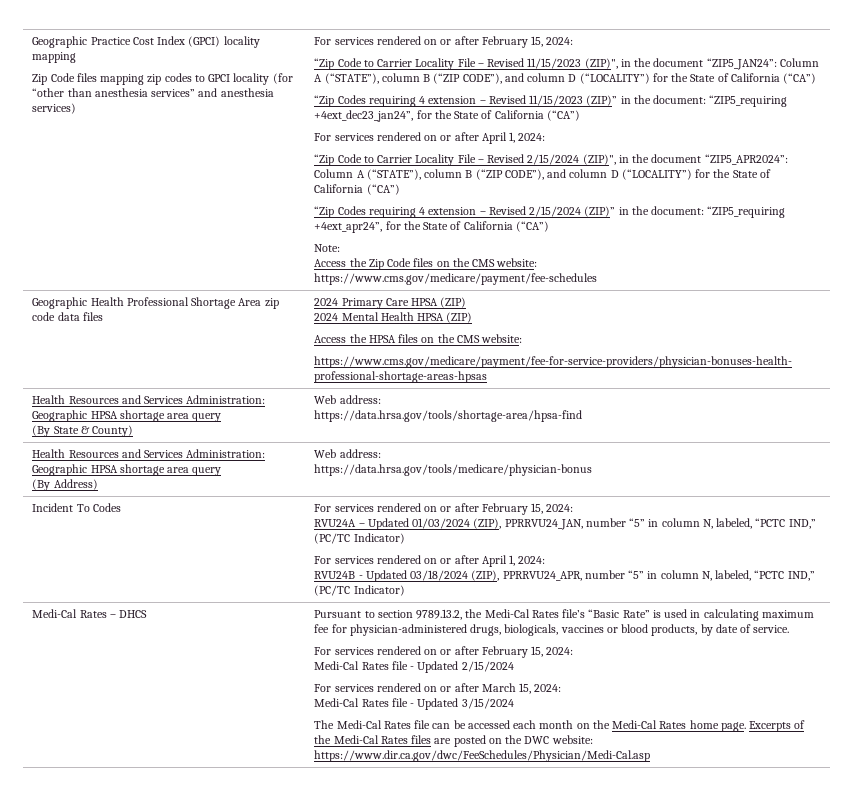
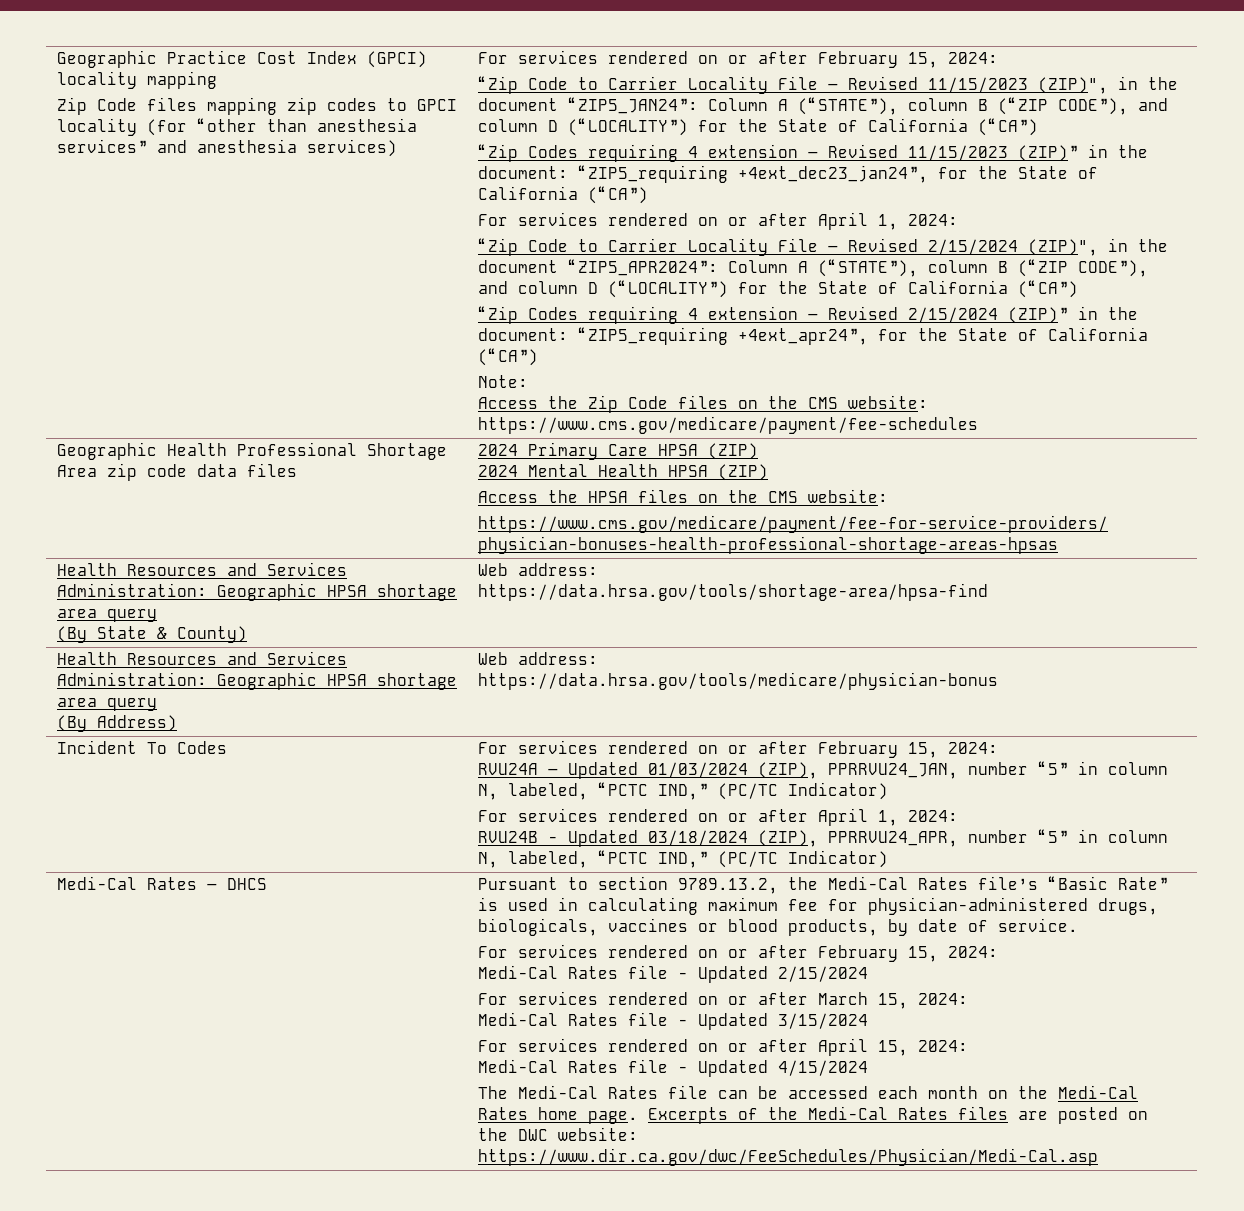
+ For services rendered on or after April 15, 2024:
+ Medi-Cal Rates file - Updated 4/15/2024

